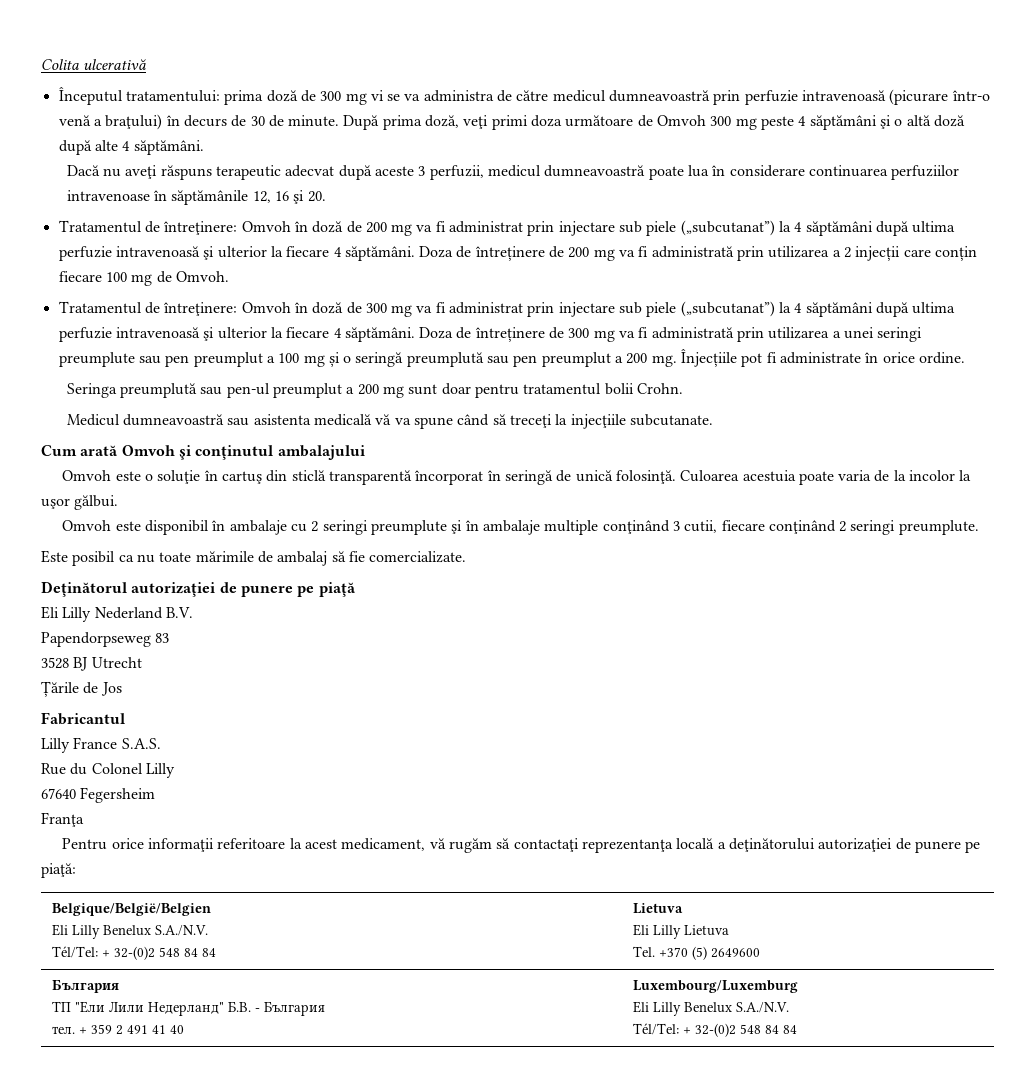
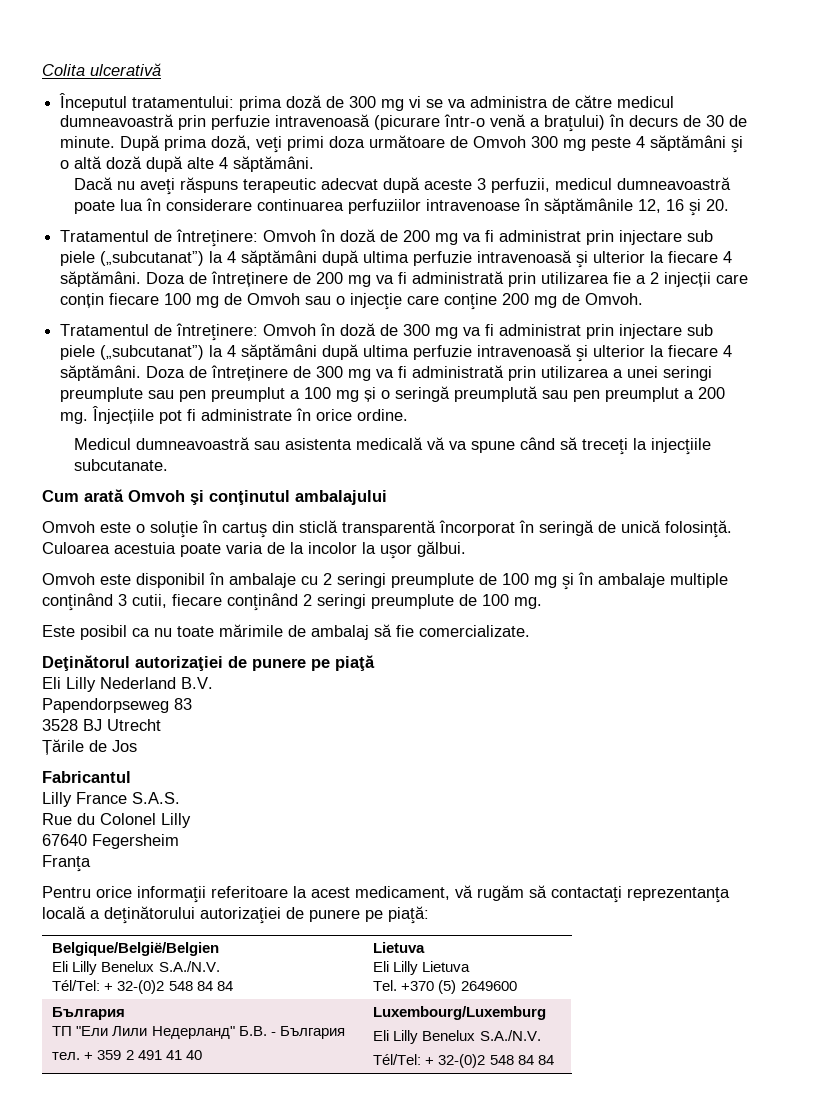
- Doza de întreținere de 200 mg va fi administrată prin utilizarea a 2 injecții care conțin fiecare 100 mg de Omvoh.
+ Doza de întreținere de 200 mg va fi administrată prin utilizarea fie a 2 injecții care conțin fiecare 100 mg de Omvoh sau o injecţie care conţine 200 mg de Omvoh.
- Seringa preumplută sau pen-ul preumplut a 200 mg sunt doar pentru tratamentul bolii Crohn.
- Omvoh este disponibil în ambalaje cu 2 seringi preumplute şi în ambalaje multiple conţinând 3 cutii, fiecare conţinând 2 seringi preumplute.
+ Omvoh este disponibil în ambalaje cu 2 seringi preumplute de 100 mg şi în ambalaje multiple conţinând 3 cutii, fiecare conţinând 2 seringi preumplute de 100 mg.

